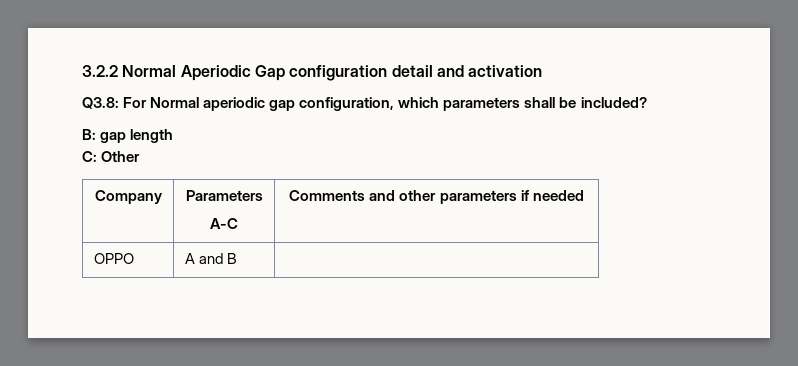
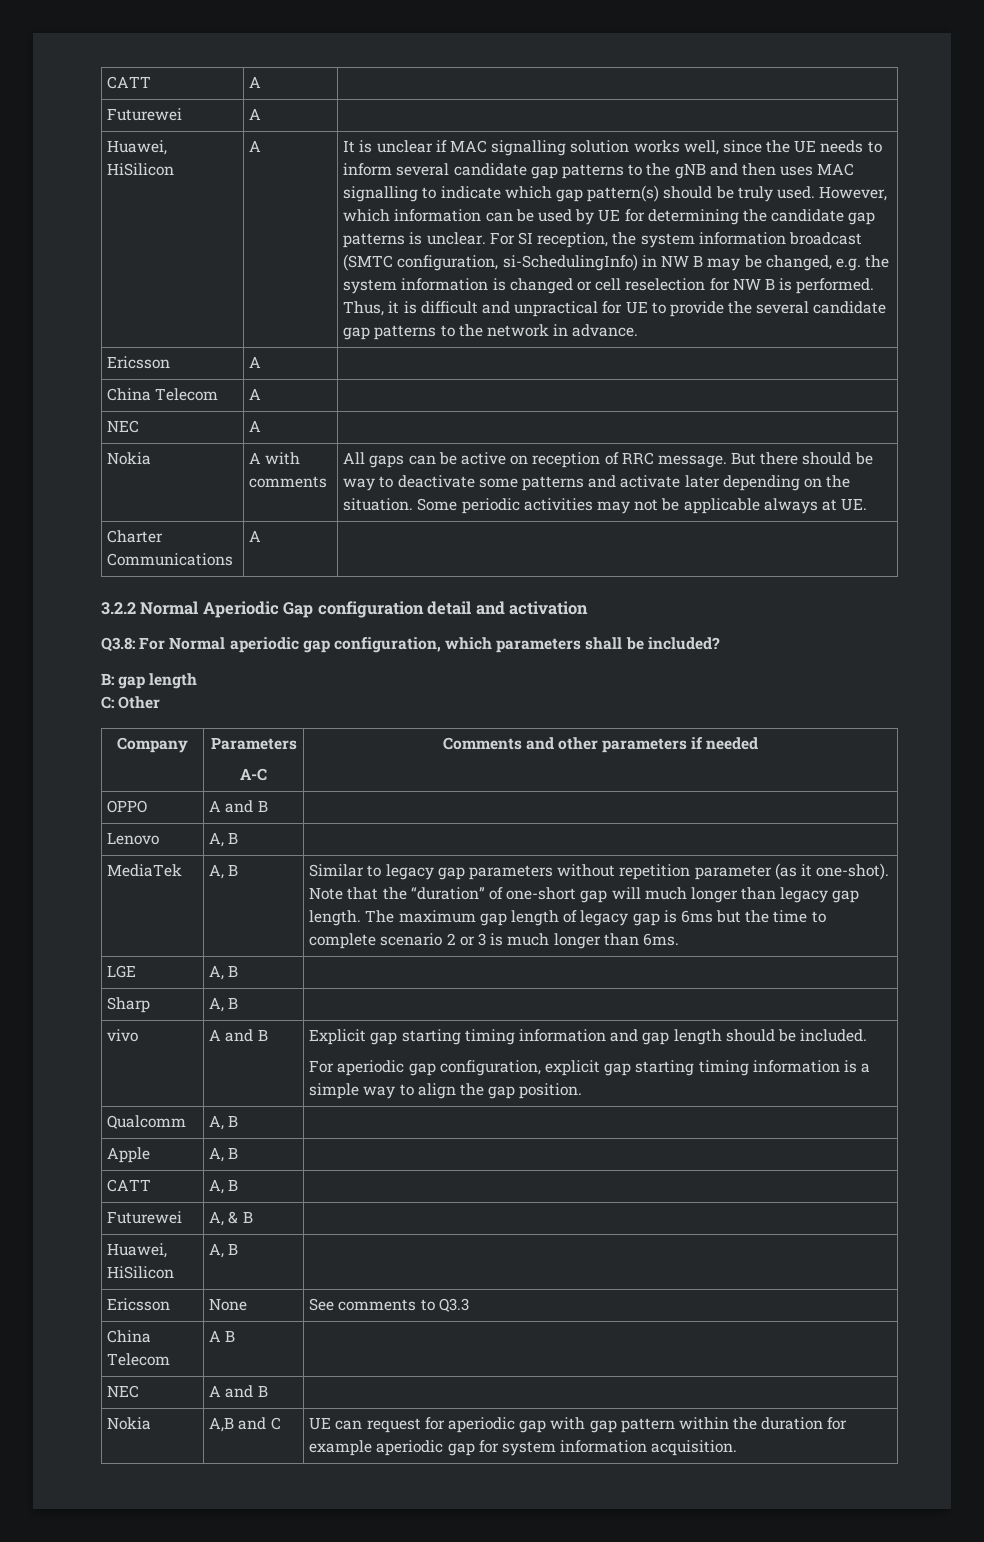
+ CATT | A |
+ Futurewei | A |
+ Huawei, HiSilicon | A | It is unclear if MAC signalling solution works well, since the UE needs to inform several candidate gap patterns to the gNB and then uses MAC signalling to indicate which gap pattern(s) should be truly used. However, which information can be used by UE for determining the candidate gap patterns is unclear. For SI reception, the system information broadcast (SMTC configuration, si-SchedulingInfo) in NW B may be changed, e.g. the system information is changed or cell reselection for NW B is performed. Thus, it is difficult and unpractical for UE to provide the several candidate gap patterns to the network in advance.
+ Ericsson | A |
+ China Telecom | A |
+ NEC | A |
+ Nokia | A with comments | All gaps can be active on reception of RRC message. But there should be way to deactivate some patterns and activate later depending on the situation. Some periodic activities may not be applicable always at UE.
+ Charter Communications | A |
+ Lenovo | A, B |
+ MediaTek | A, B | Similar to legacy gap parameters without repetition parameter (as it one-shot). Note that the “duration” of one-short gap will much longer than legacy gap length. The maximum gap length of legacy gap is 6ms but the time to complete scenario 2 or 3 is much longer than 6ms.
+ LGE | A, B |
+ Sharp | A, B |
+ vivo | A and B | Explicit gap starting timing information and gap length should be included.
+ For aperiodic gap configuration, explicit gap starting timing information is a simple way to align the gap position.
+ Qualcomm | A, B |
+ Apple | A, B |
+ CATT | A, B |
+ Futurewei | A, & B |
+ Huawei, HiSilicon | A, B |
+ Ericsson | None | See comments to Q3.3
+ China Telecom | A B |
+ NEC | A and B |
+ Nokia | A,B and C | UE can request for aperiodic gap with gap pattern within the duration for example aperiodic gap for system information acquisition.

